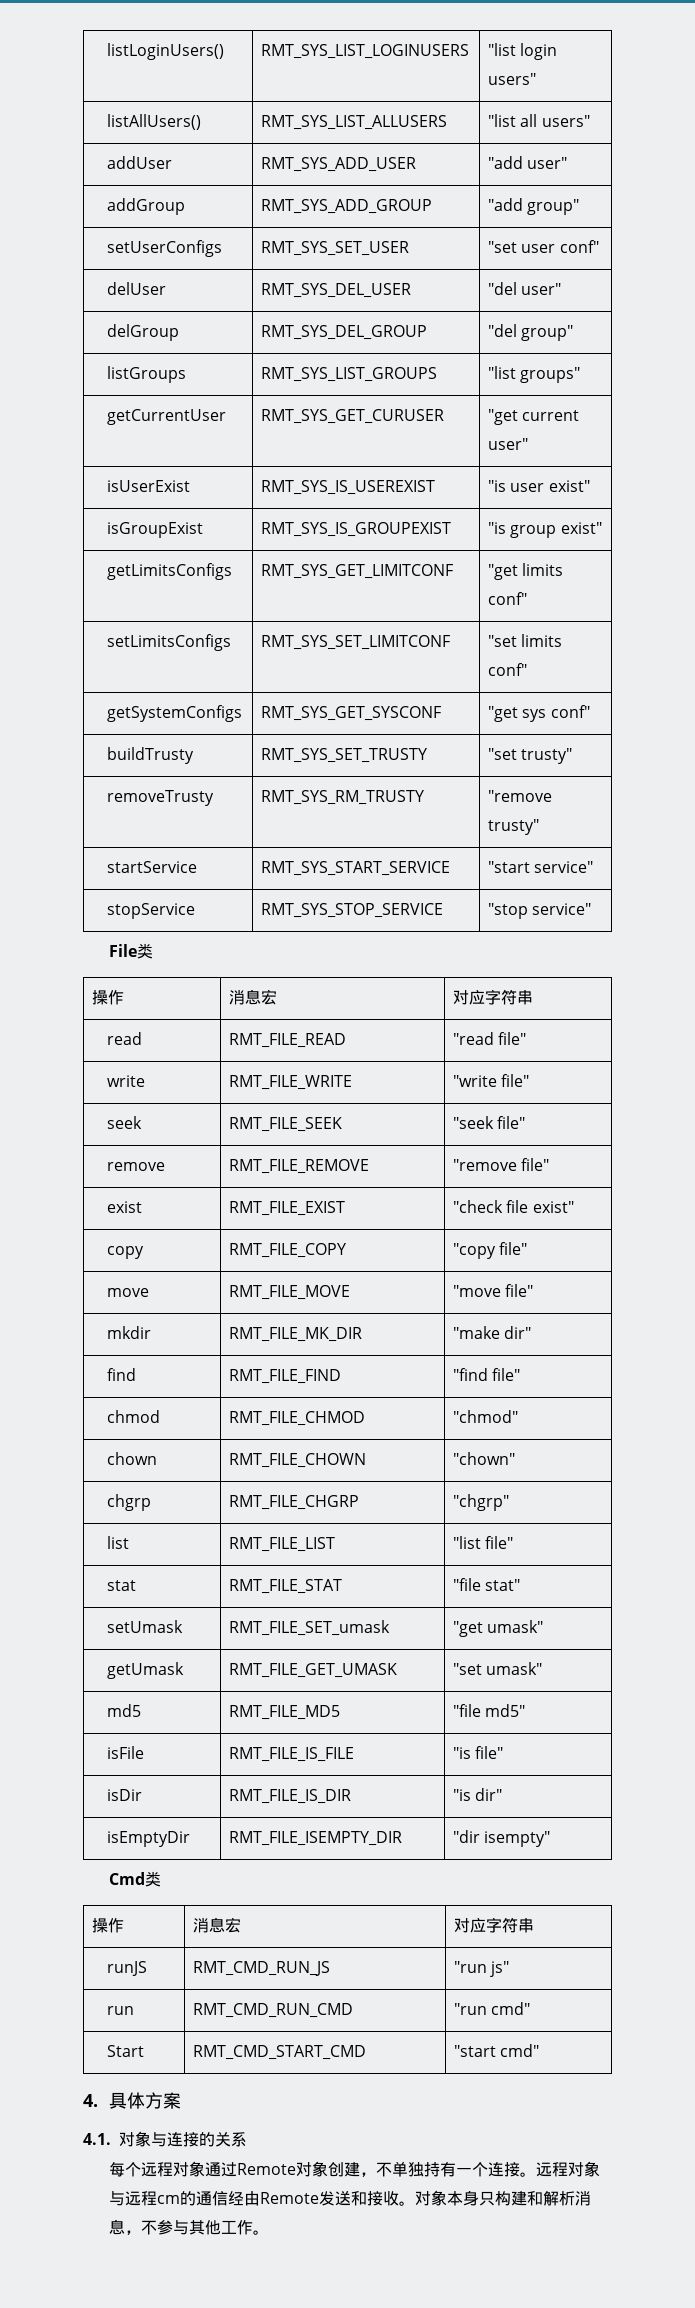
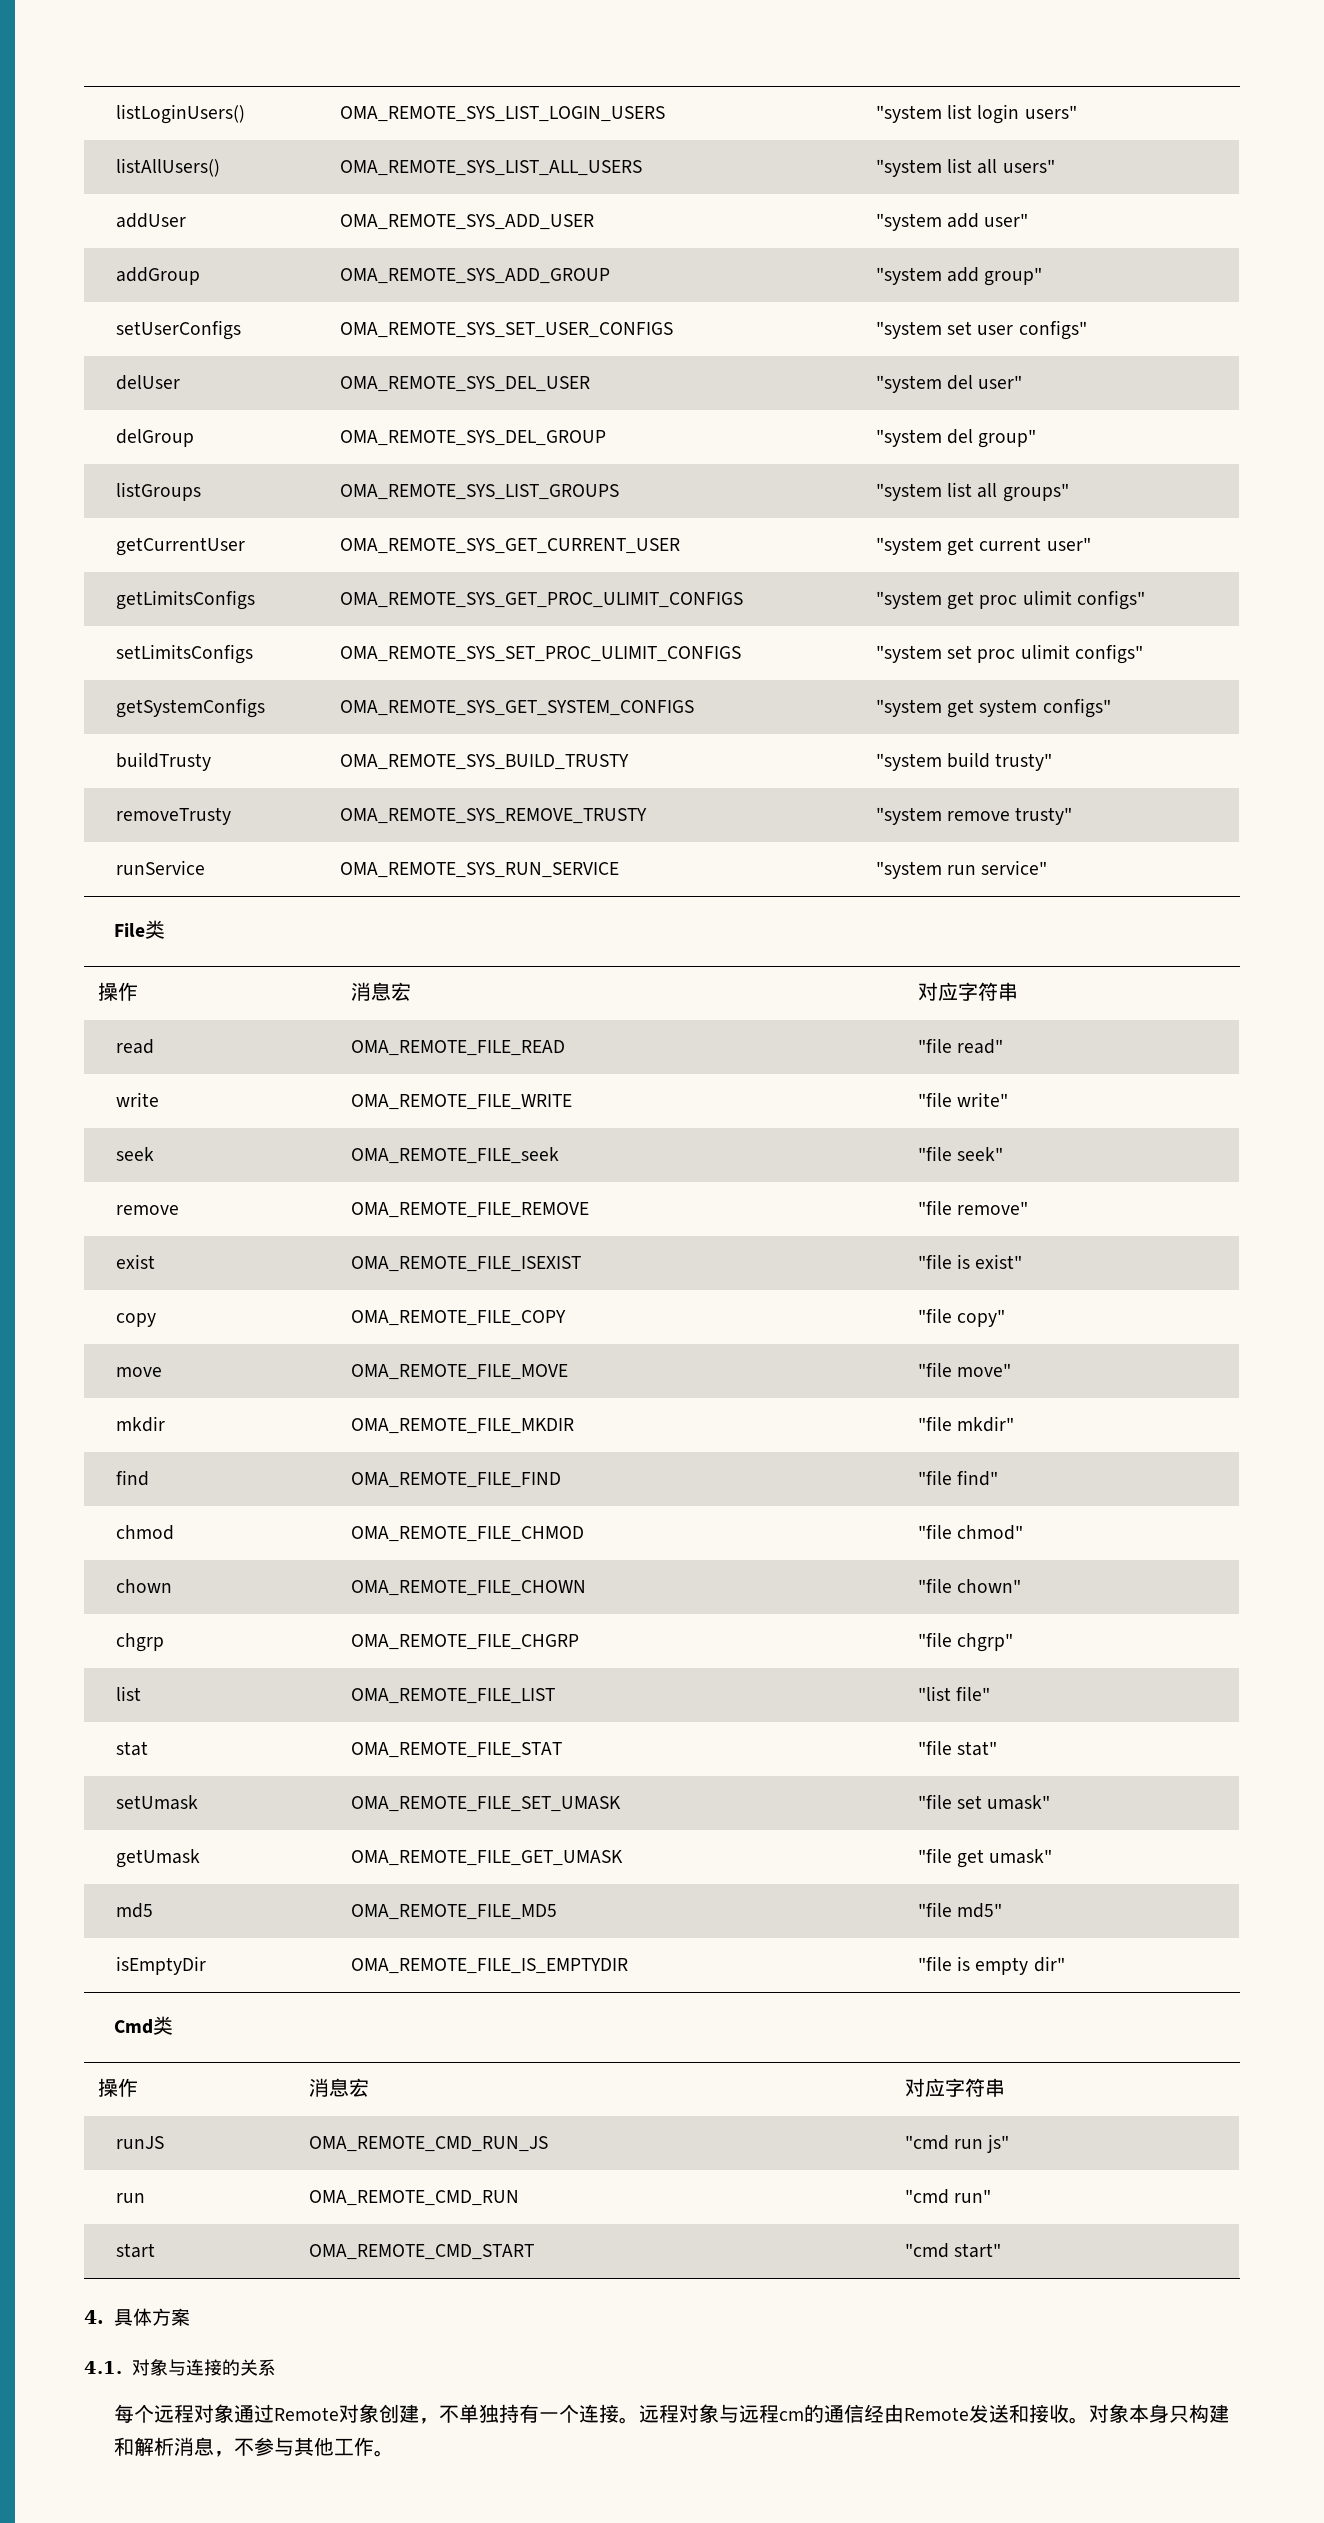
- listLoginUsers() | RMT_SYS_LIST_LOGINUSERS | "list login users"
+ listLoginUsers() | OMA_REMOTE_SYS_LIST_LOGIN_USERS | "system list login users"
- listAllUsers() | RMT_SYS_LIST_ALLUSERS | "list all users"
+ listAllUsers() | OMA_REMOTE_SYS_LIST_ALL_USERS | "system list all users"
- addUser | RMT_SYS_ADD_USER | "add user"
+ addUser | OMA_REMOTE_SYS_ADD_USER | "system add user"
- addGroup | RMT_SYS_ADD_GROUP | "add group"
+ addGroup | OMA_REMOTE_SYS_ADD_GROUP | "system add group"
- setUserConfigs | RMT_SYS_SET_USER | "set user conf"
- delUser | RMT_SYS_DEL_USER | "del user"
+ setUserConfigs | OMA_REMOTE_SYS_SET_USER_CONFIGS | "system set user configs"
+ delUser | OMA_REMOTE_SYS_DEL_USER | "system del user"
- delGroup | RMT_SYS_DEL_GROUP | "del group"
+ delGroup | OMA_REMOTE_SYS_DEL_GROUP | "system del group"
- listGroups | RMT_SYS_LIST_GROUPS | "list groups"
+ listGroups | OMA_REMOTE_SYS_LIST_GROUPS | "system list all groups"
- getCurrentUser | RMT_SYS_GET_CURUSER | "get current user"
+ getCurrentUser | OMA_REMOTE_SYS_GET_CURRENT_USER | "system get current user"
- isUserExist | RMT_SYS_IS_USEREXIST | "is user exist"
- isGroupExist | RMT_SYS_IS_GROUPEXIST | "is group exist"
- getLimitsConfigs | RMT_SYS_GET_LIMITCONF | "get limits conf"
- setLimitsConfigs | RMT_SYS_SET_LIMITCONF | "set limits conf"
- getSystemConfigs | RMT_SYS_GET_SYSCONF | "get sys conf"
- buildTrusty | RMT_SYS_SET_TRUSTY | "set trusty"
- removeTrusty | RMT_SYS_RM_TRUSTY | "remove trusty"
- startService | RMT_SYS_START_SERVICE | "start service"
- stopService | RMT_SYS_STOP_SERVICE | "stop service"
+ getLimitsConfigs | OMA_REMOTE_SYS_GET_PROC_ULIMIT_CONFIGS | "system get proc ulimit configs"
+ setLimitsConfigs | OMA_REMOTE_SYS_SET_PROC_ULIMIT_CONFIGS | "system set proc ulimit configs"
+ getSystemConfigs | OMA_REMOTE_SYS_GET_SYSTEM_CONFIGS | "system get system configs"
+ buildTrusty | OMA_REMOTE_SYS_BUILD_TRUSTY | "system build trusty"
+ removeTrusty | OMA_REMOTE_SYS_REMOVE_TRUSTY | "system remove trusty"
+ runService | OMA_REMOTE_SYS_RUN_SERVICE | "system run service"
- read | RMT_FILE_READ | "read file"
- write | RMT_FILE_WRITE | "write file"
- seek | RMT_FILE_SEEK | "seek file"
- remove | RMT_FILE_REMOVE | "remove file"
- exist | RMT_FILE_EXIST | "check file exist"
- copy | RMT_FILE_COPY | "copy file"
- move | RMT_FILE_MOVE | "move file"
- mkdir | RMT_FILE_MK_DIR | "make dir"
- find | RMT_FILE_FIND | "find file"
- chmod | RMT_FILE_CHMOD | "chmod"
- chown | RMT_FILE_CHOWN | "chown"
- chgrp | RMT_FILE_CHGRP | "chgrp"
+ read | OMA_REMOTE_FILE_READ | "file read"
+ write | OMA_REMOTE_FILE_WRITE | "file write"
+ seek | OMA_REMOTE_FILE_seek | "file seek"
+ remove | OMA_REMOTE_FILE_REMOVE | "file remove"
+ exist | OMA_REMOTE_FILE_ISEXIST | "file is exist"
+ copy | OMA_REMOTE_FILE_COPY | "file copy"
+ move | OMA_REMOTE_FILE_MOVE | "file move"
+ mkdir | OMA_REMOTE_FILE_MKDIR | "file mkdir"
+ find | OMA_REMOTE_FILE_FIND | "file find"
+ chmod | OMA_REMOTE_FILE_CHMOD | "file chmod"
+ chown | OMA_REMOTE_FILE_CHOWN | "file chown"
+ chgrp | OMA_REMOTE_FILE_CHGRP | "file chgrp"
- list | RMT_FILE_LIST | "list file"
+ list | OMA_REMOTE_FILE_LIST | "list file"
- stat | RMT_FILE_STAT | "file stat"
+ stat | OMA_REMOTE_FILE_STAT | "file stat"
- setUmask | RMT_FILE_SET_umask | "get umask"
+ setUmask | OMA_REMOTE_FILE_SET_UMASK | "file set umask"
- getUmask | RMT_FILE_GET_UMASK | "set umask"
+ getUmask | OMA_REMOTE_FILE_GET_UMASK | "file get umask"
- md5 | RMT_FILE_MD5 | "file md5"
+ md5 | OMA_REMOTE_FILE_MD5 | "file md5"
- isFile | RMT_FILE_IS_FILE | "is file"
- isDir | RMT_FILE_IS_DIR | "is dir"
- isEmptyDir | RMT_FILE_ISEMPTY_DIR | "dir isempty"
+ isEmptyDir | OMA_REMOTE_FILE_IS_EMPTYDIR | "file is empty dir"
- runJS | RMT_CMD_RUN_JS | "run js"
+ runJS | OMA_REMOTE_CMD_RUN_JS | "cmd run js"
- run | RMT_CMD_RUN_CMD | "run cmd"
- Start | RMT_CMD_START_CMD | "start cmd"
+ run | OMA_REMOTE_CMD_RUN | "cmd run"
+ start | OMA_REMOTE_CMD_START | "cmd start"

